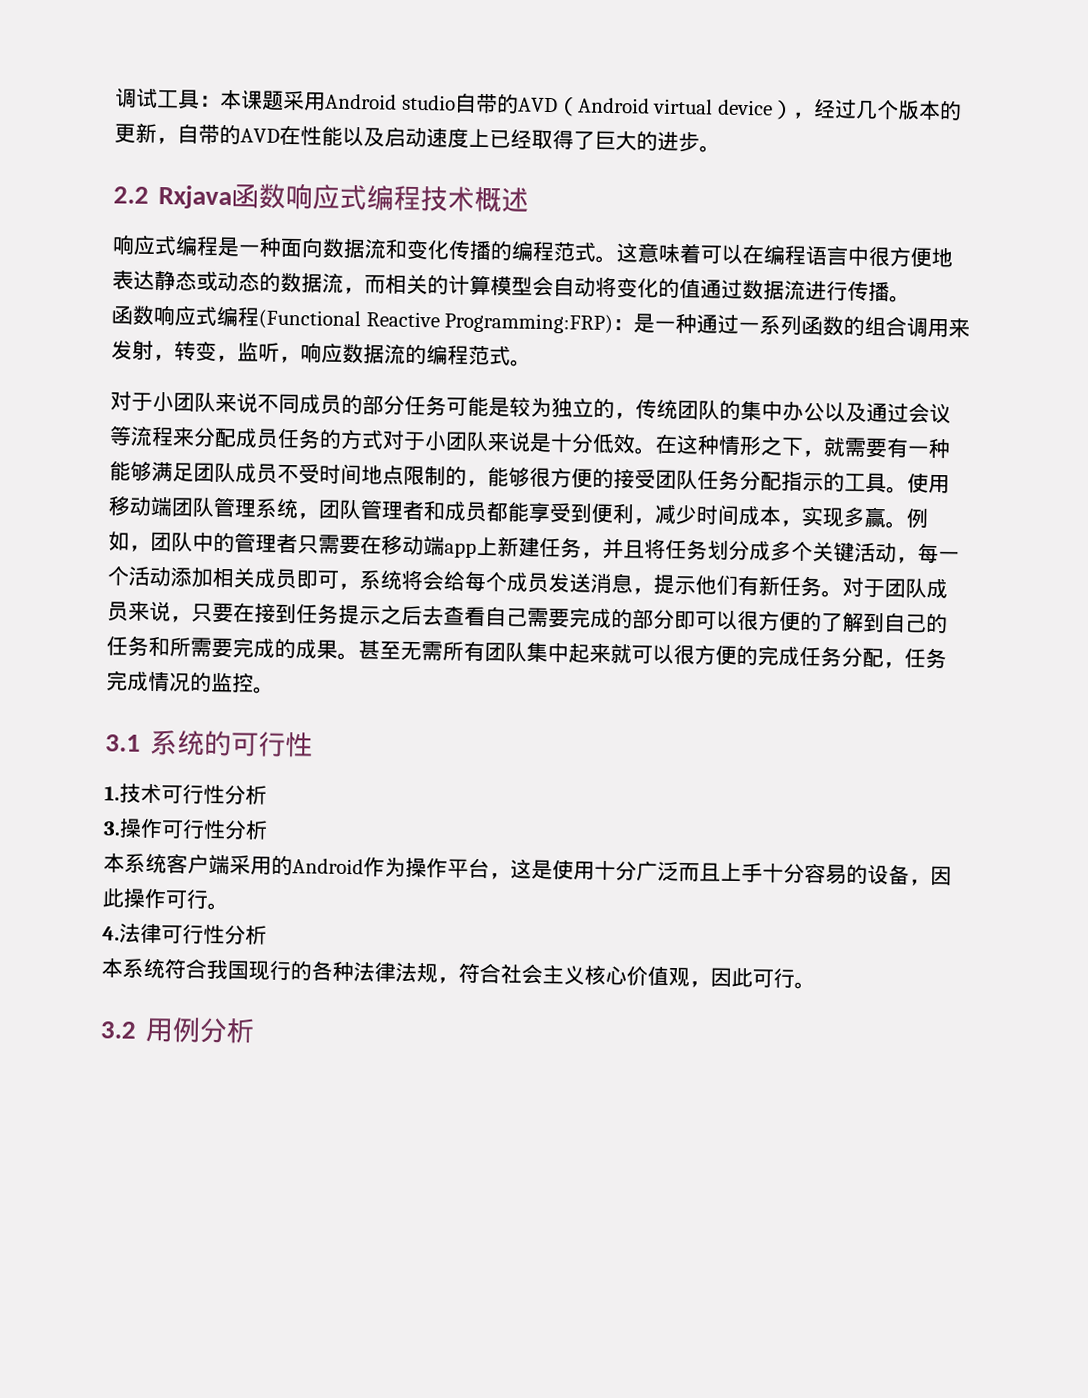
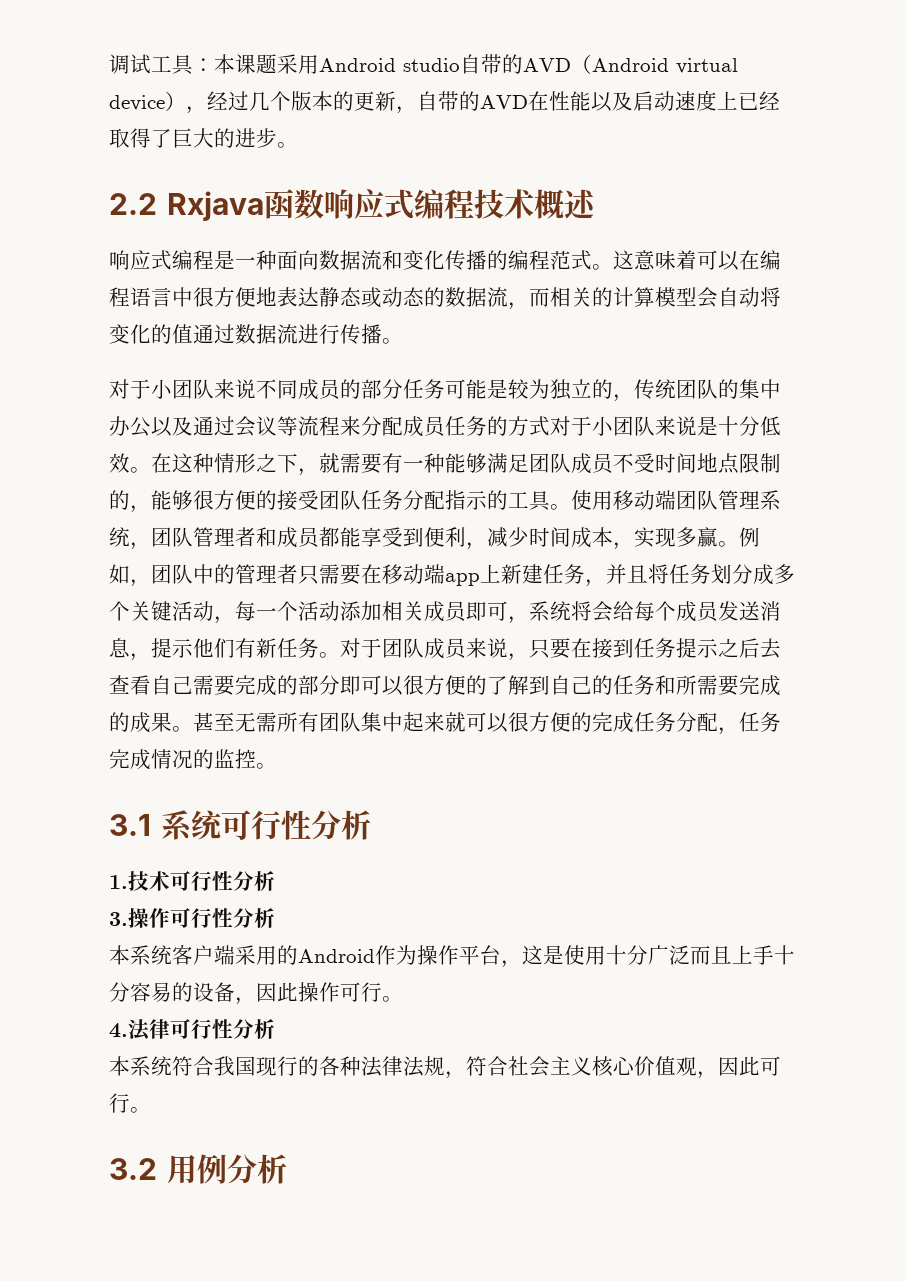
- 函数响应式编程(Functional Reactive Programming:FRP)：是一种通过一系列函数的组合调用来发射，转变，监听，响应数据流的编程范式。
- 3.1系统的可行性
+ 3.1系统可行性分析

